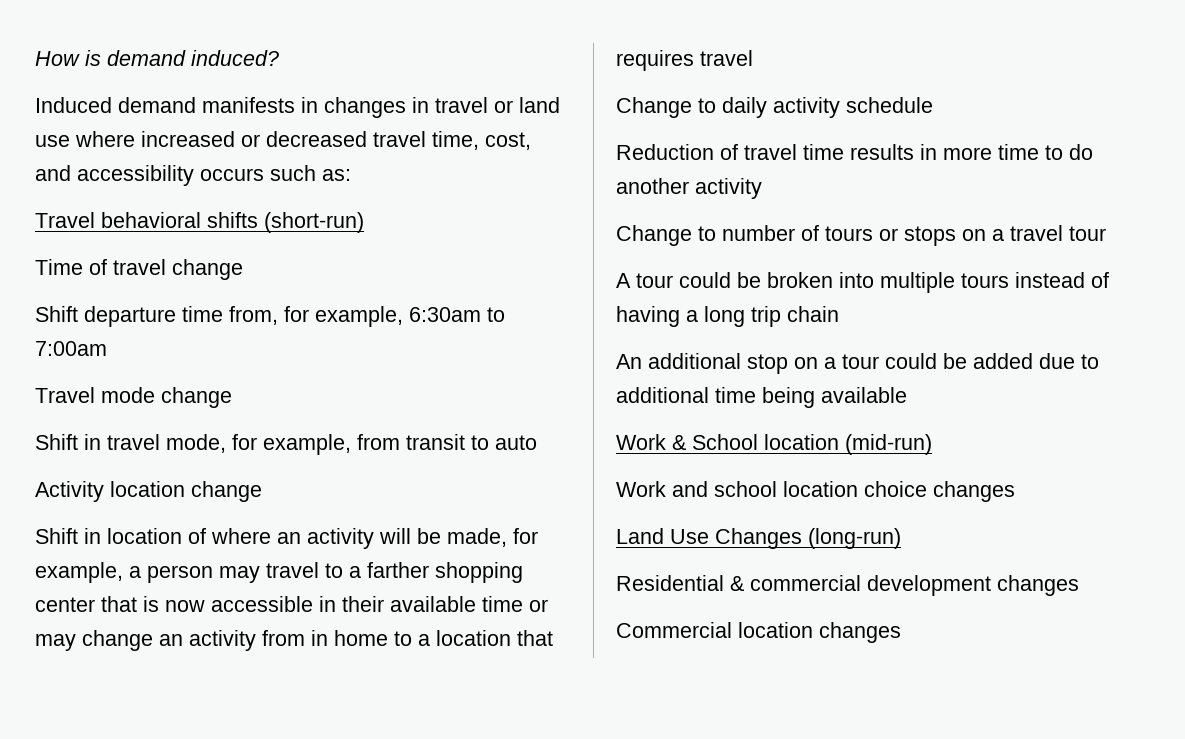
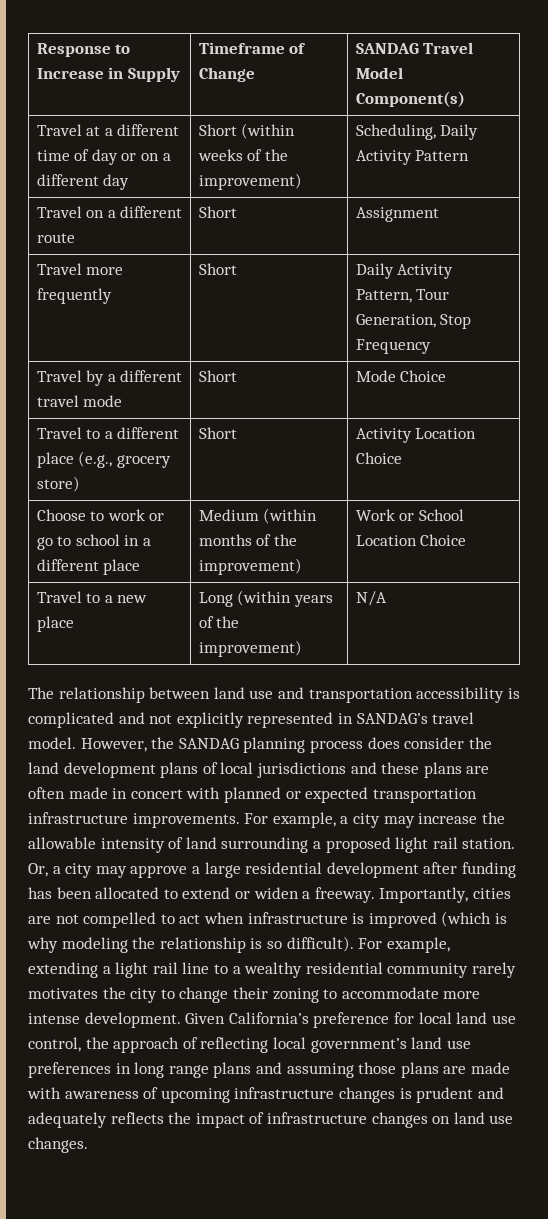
- How is demand induced?
- Induced demand manifests in changes in travel or land use where increased or decreased travel time, cost, and accessibility occurs such as:
- Travel behavioral shifts (short-run)
- Time of travel change
- Shift departure time from, for example, 6:30am to 7:00am
- Travel mode change
- Shift in travel mode, for example, from transit to auto
- Activity location change
- Shift in location of where an activity will be made, for example, a person may travel to a farther shopping center that is now accessible in their available time or may change an activity from in home to a location that requires travel
- Change to daily activity schedule
- Reduction of travel time results in more time to do another activity
- Change to number of tours or stops on a travel tour
- A tour could be broken into multiple tours instead of having a long trip chain
- An additional stop on a tour could be added due to additional time being available
- Work & School location (mid-run)
- Work and school location choice changes
- Land Use Changes (long-run)
- Residential & commercial development changes
- Commercial location changes
+ Response to Increase in Supply | Timeframe of Change | SANDAG Travel Model Component(s)
+ Travel at a different time of day or on a different day | Short (within weeks of the improvement) | Scheduling, Daily Activity Pattern
+ Travel on a different route | Short | Assignment
+ Travel more frequently | Short | Daily Activity Pattern, Tour Generation, Stop Frequency
+ Travel by a different travel mode | Short | Mode Choice
+ Travel to a different place (e.g., grocery store) | Short | Activity Location Choice
+ Choose to work or go to school in a different place | Medium (within months of the improvement) | Work or School Location Choice
+ Travel to a new place | Long (within years of the improvement) | N/A
+ The relationship between land use and transportation accessibility is complicated and not explicitly represented in SANDAG’s travel model. However, the SANDAG planning process does consider the land development plans of local jurisdictions and these plans are often made in concert with planned or expected transportation infrastructure improvements. For example, a city may increase the allowable intensity of land surrounding a proposed light rail station. Or, a city may approve a large residential development after funding has been allocated to extend or widen a freeway. Importantly, cities are not compelled to act when infrastructure is improved (which is why modeling the relationship is so difficult). For example, extending a light rail line to a wealthy residential community rarely motivates the city to change their zoning to accommodate more intense development. Given California’s preference for local land use control, the approach of reflecting local government’s land use preferences in long range plans and assuming those plans are made with awareness of upcoming infrastructure changes is prudent and adequately reflects the impact of infrastructure changes on land use changes.

